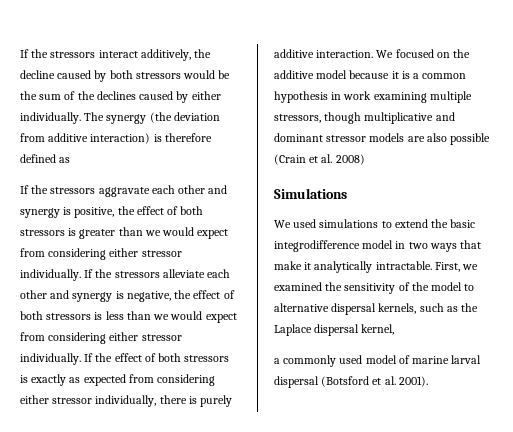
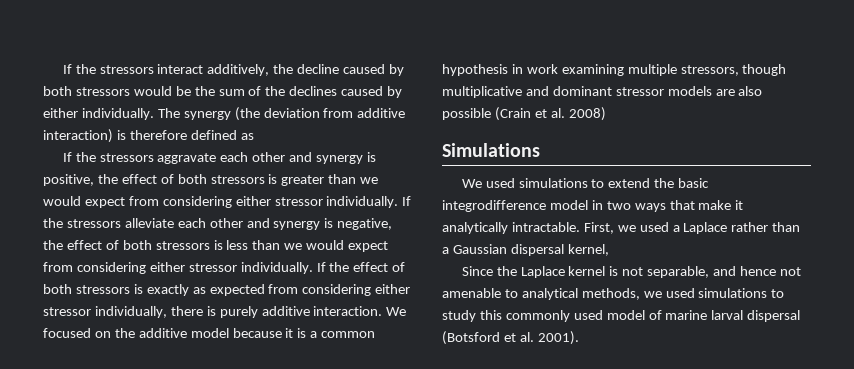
- First, we examined the sensitivity of the model to alternative dispersal kernels, such as the Laplace dispersal kernel,
- a commonly used model of marine larval dispersal (Botsford et al. 2001).
+ First, we used a Laplace rather than a Gaussian dispersal kernel,
+ Since the Laplace kernel is not separable, and hence not amenable to analytical methods, we used simulations to study this commonly used model of marine larval dispersal (Botsford et al. 2001).

